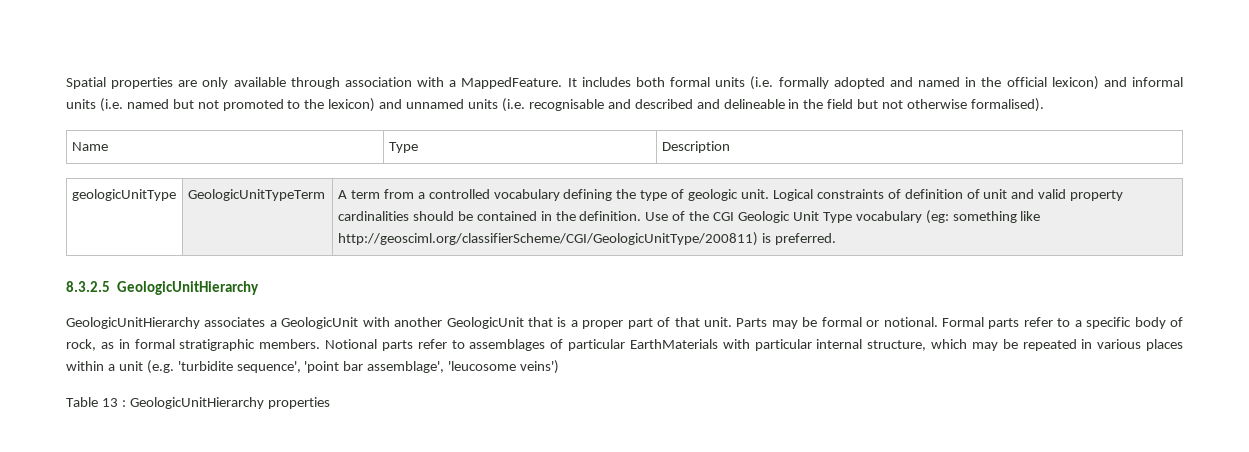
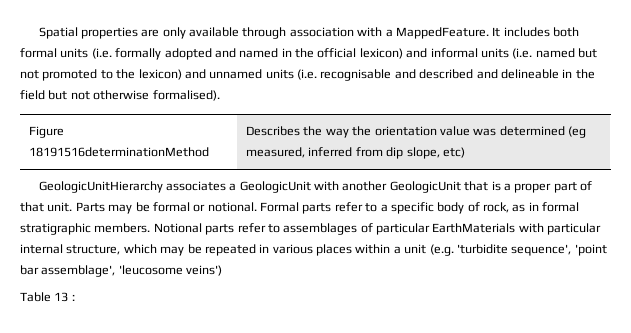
- Name | Type | Description
- geologicUnitType | GeologicUnitTypeTerm | A term from a controlled vocabulary defining the type of geologic unit. Logical constraints of definition of unit and valid property cardinalities should be contained in the definition. Use of the CGI Geologic Unit Type vocabulary (eg: something like http://geosciml.org/classifierScheme/CGI/GeologicUnitType/200811) is preferred.
- 8.3.2.5 GeologicUnitHierarchy
+ Figure 18191516determinationMethod | Describes the way the orientation value was determined (eg measured, inferred from dip slope, etc)
- Table 13 : GeologicUnitHierarchy properties
+ Table 13 :

